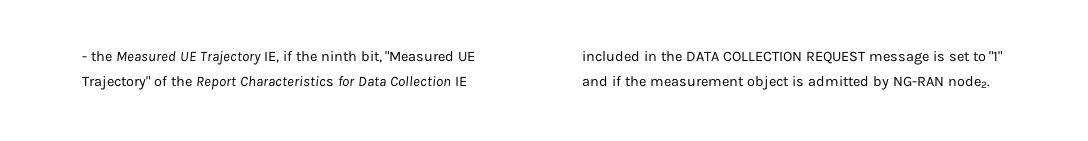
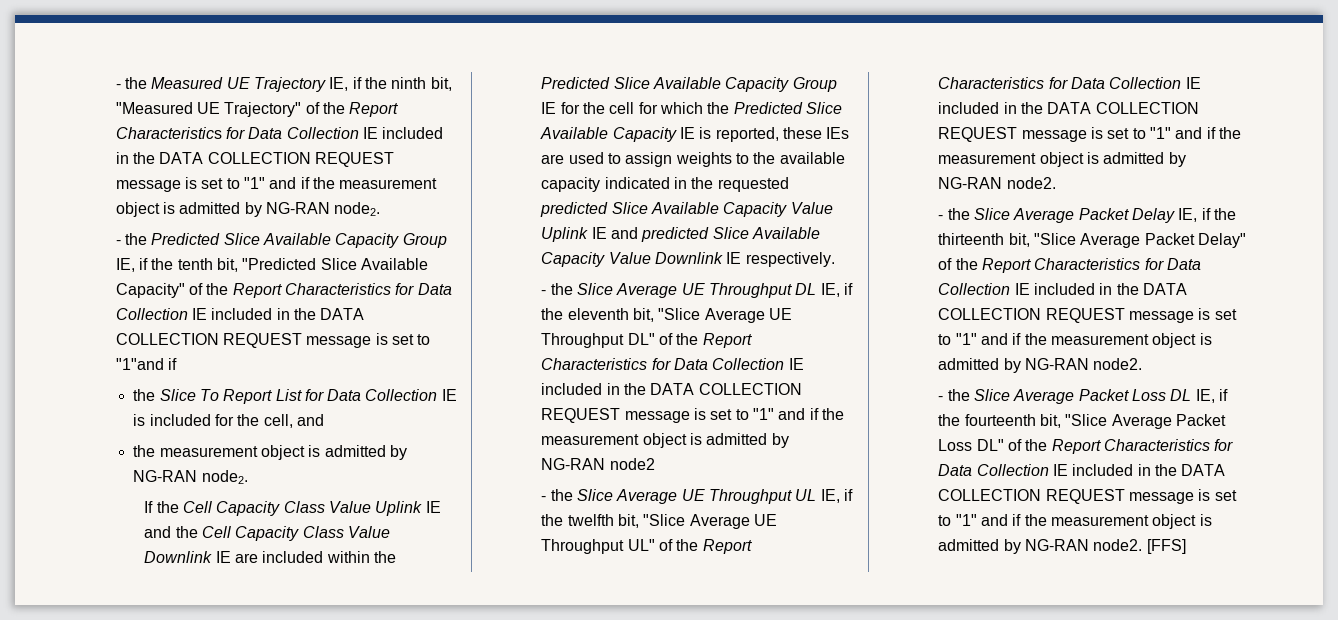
+ - the Predicted Slice Available Capacity Group IE, if the tenth bit, "Predicted Slice Available Capacity" of the Report Characteristics for Data Collection IE included in the DATA COLLECTION REQUEST message is set to "1"and if
+ the Slice To Report List for Data Collection IE is included for the cell, and
+ the measurement object is admitted by NG-RAN node2.
+ If the Cell Capacity Class Value Uplink IE and the Cell Capacity Class Value Downlink IE are included within the Predicted Slice Available Capacity Group IE for the cell for which the Predicted Slice Available Capacity IE is reported, these IEs are used to assign weights to the available capacity indicated in the requested predicted Slice Available Capacity Value Uplink IE and predicted Slice Available Capacity Value Downlink IE respectively.
+ - the Slice Average UE Throughput DL IE, if the eleventh bit, "Slice Average UE Throughput DL" of the Report Characteristics for Data Collection IE included in the DATA COLLECTION REQUEST message is set to "1" and if the measurement object is admitted by NG-RAN node2
+ - the Slice Average UE Throughput UL IE, if the twelfth bit, "Slice Average UE Throughput UL" of the Report Characteristics for Data Collection IE included in the DATA COLLECTION REQUEST message is set to "1" and if the measurement object is admitted by NG-RAN node2.
+ - the Slice Average Packet Delay IE, if the thirteenth bit, "Slice Average Packet Delay" of the Report Characteristics for Data Collection IE included in the DATA COLLECTION REQUEST message is set to "1" and if the measurement object is admitted by NG-RAN node2.
+ - the Slice Average Packet Loss DL IE, if the fourteenth bit, "Slice Average Packet Loss DL" of the Report Characteristics for Data Collection IE included in the DATA COLLECTION REQUEST message is set to "1" and if the measurement object is admitted by NG-RAN node2. [FFS]

